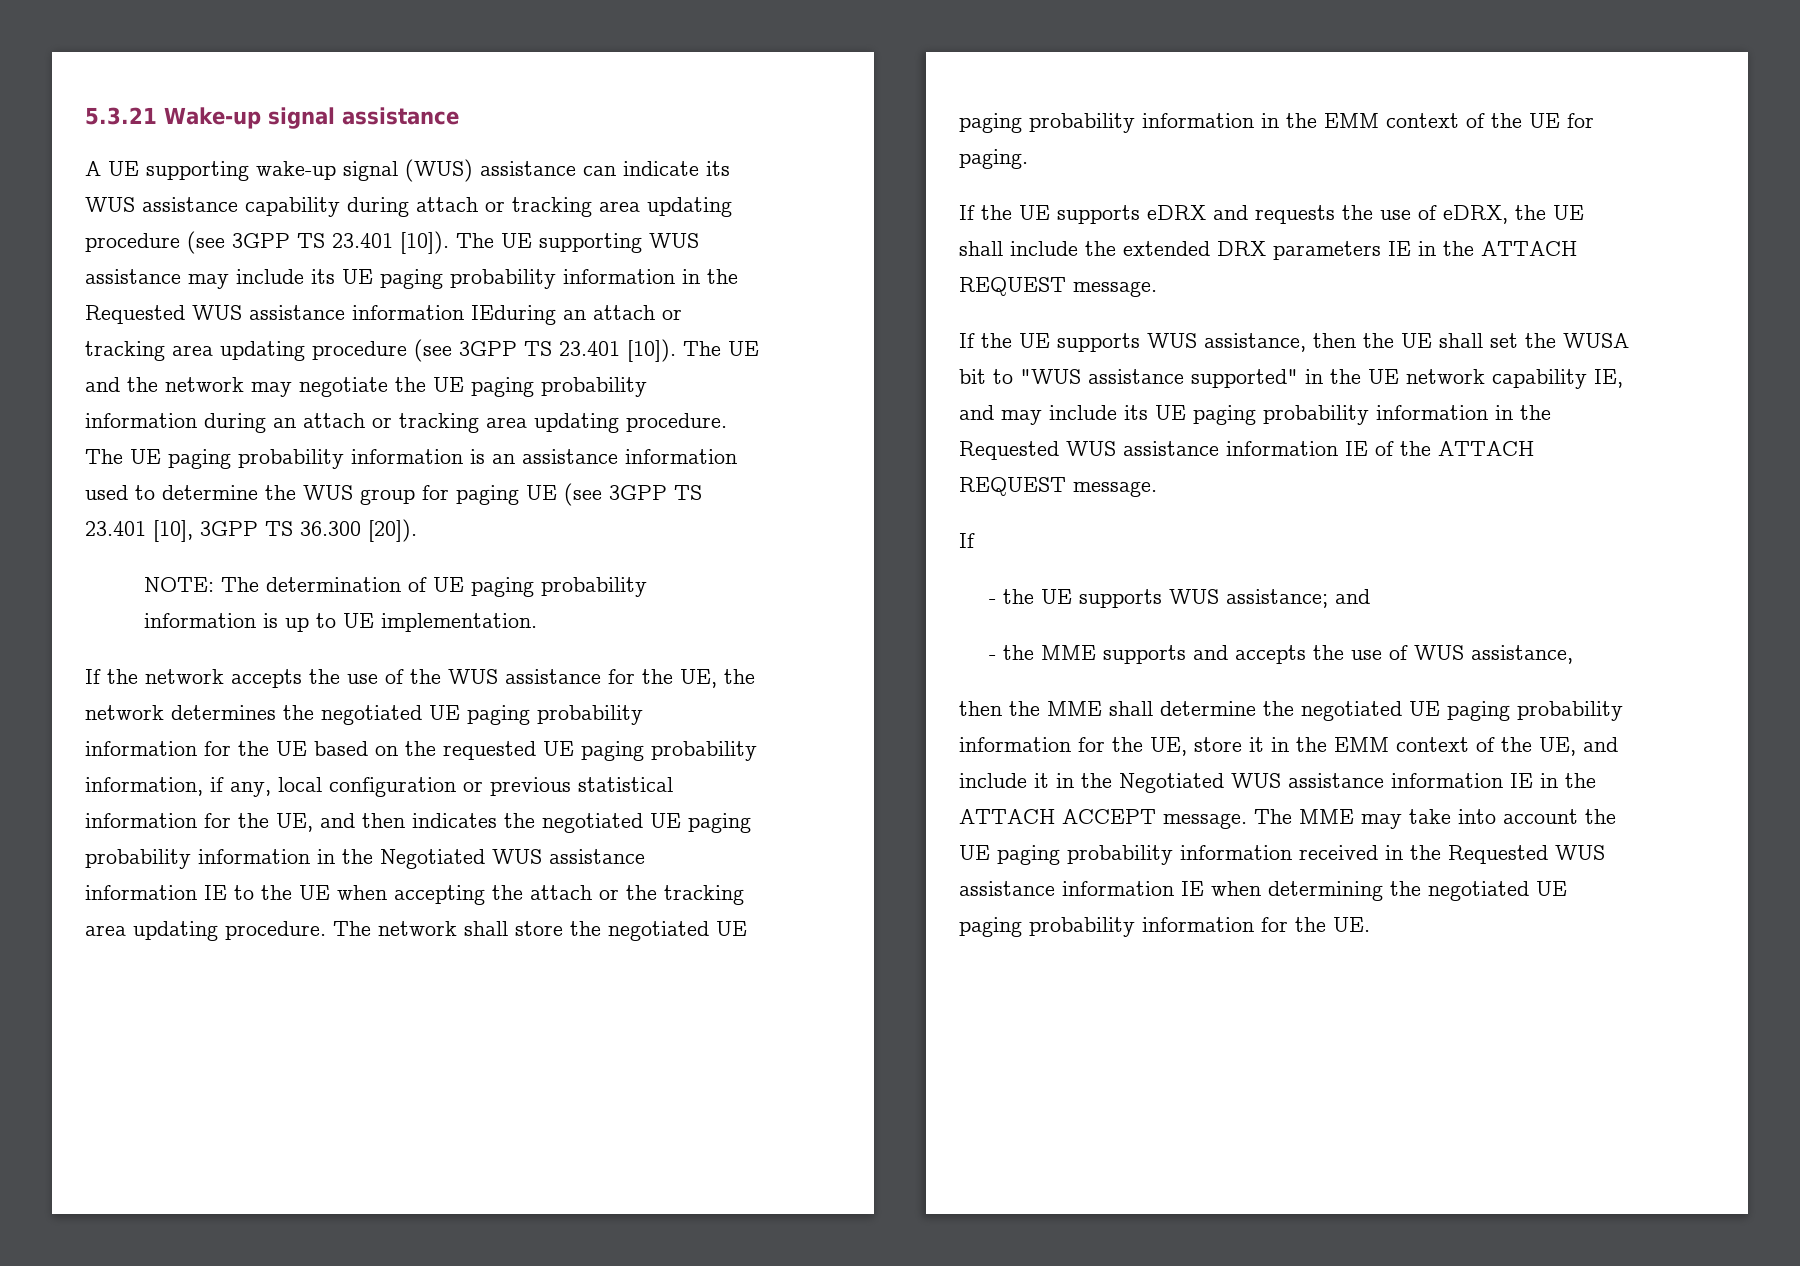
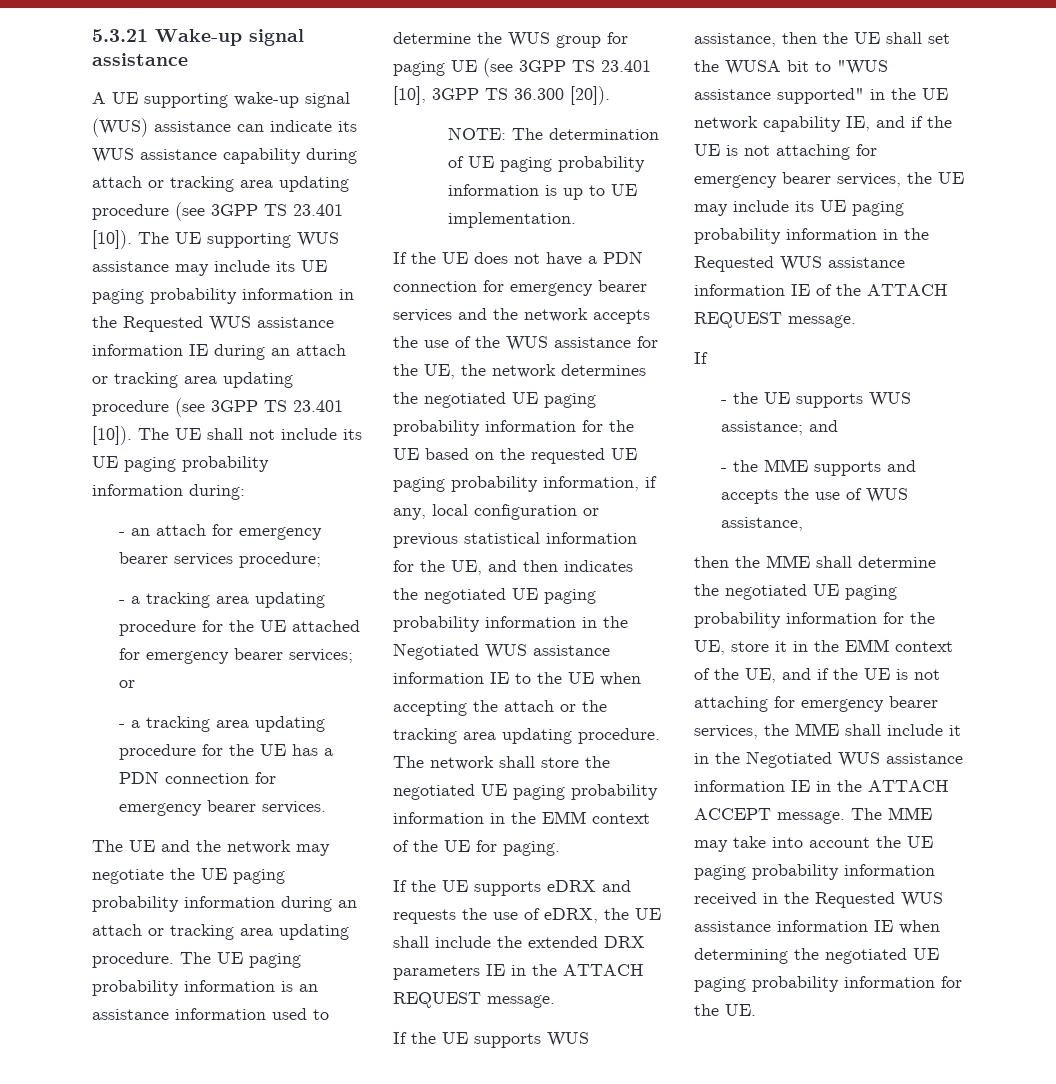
- The UE supporting WUS assistance may include its UE paging probability information in the Requested WUS assistance information IEduring an attach or tracking area updating procedure (see 3GPP TS 23.401 [10]).
+ The UE supporting WUS assistance may include its UE paging probability information in the Requested WUS assistance information IE during an attach or tracking area updating procedure (see 3GPP TS 23.401 [10]).
+ The UE shall not include its UE paging probability information during:
+ - an attach for emergency bearer services procedure;
+ - a tracking area updating procedure for the UE attached for emergency bearer services; or
+ - a tracking area updating procedure for the UE has a PDN connection for emergency bearer services.
- If the network accepts the use of the WUS assistance for the UE, the network determines the negotiated UE paging probability information for the UE based on the requested UE paging probability information, if any, local configuration or previous statistical information for the UE, and then indicates the negotiated UE paging probability information in the Negotiated WUS assistance information IE to the UE when accepting the attach or the tracking area updating procedure.
+ If the UE does not have a PDN connection for emergency bearer services and the network accepts the use of the WUS assistance for the UE, the network determines the negotiated UE paging probability information for the UE based on the requested UE paging probability information, if any, local configuration or previous statistical information for the UE, and then indicates the negotiated UE paging probability information in the Negotiated WUS assistance information IE to the UE when accepting the attach or the tracking area updating procedure.
- If the UE supports WUS assistance, then the UE shall set the WUSA bit to "WUS assistance supported" in the UE network capability IE, and may include its UE paging probability information in the Requested WUS assistance information IE of the ATTACH REQUEST message.
+ If the UE supports WUS assistance, then the UE shall set the WUSA bit to "WUS assistance supported" in the UE network capability IE, and if the UE is not attaching for emergency bearer services, the UE may include its UE paging probability information in the Requested WUS assistance information IE of the ATTACH REQUEST message.
- then the MME shall determine the negotiated UE paging probability information for the UE, store it in the EMM context of the UE, and include it in the Negotiated WUS assistance information IE in the ATTACH ACCEPT message.
+ then the MME shall determine the negotiated UE paging probability information for the UE, store it in the EMM context of the UE, and if the UE is not attaching for emergency bearer services, the MME shall include it in the Negotiated WUS assistance information IE in the ATTACH ACCEPT message.

